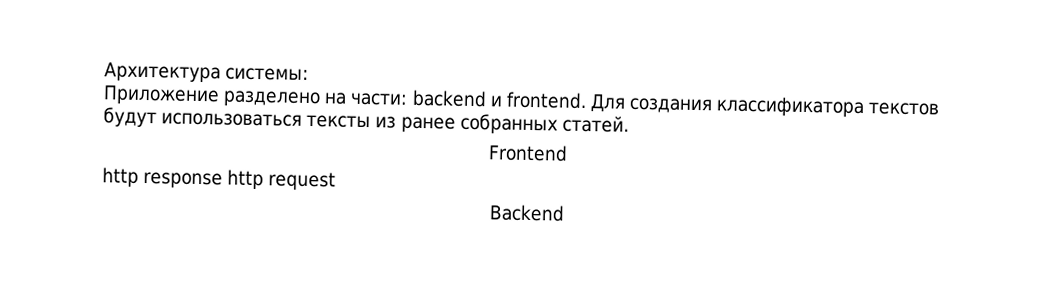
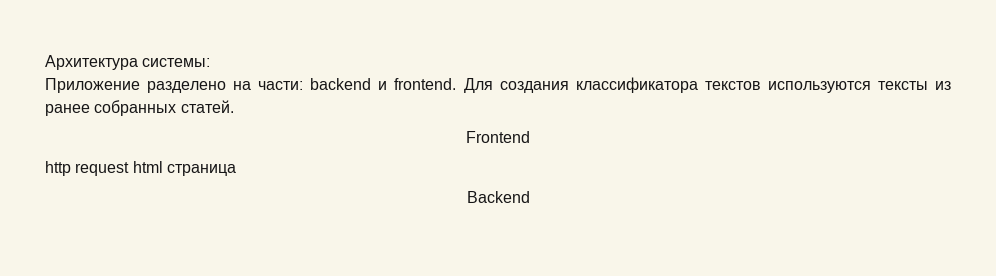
- Для создания классификатора текстов будут использоваться тексты из ранее собранных статей.
+ Для создания классификатора текстов используются тексты из ранее собранных статей.
- http response http request
+ http request html страница

